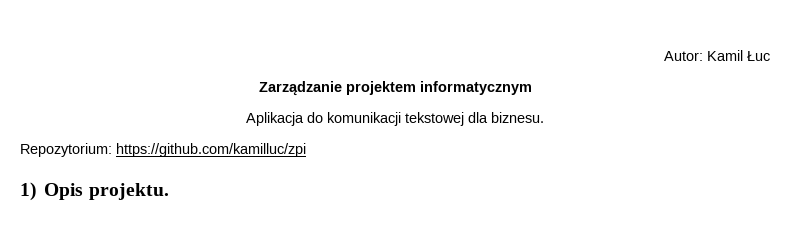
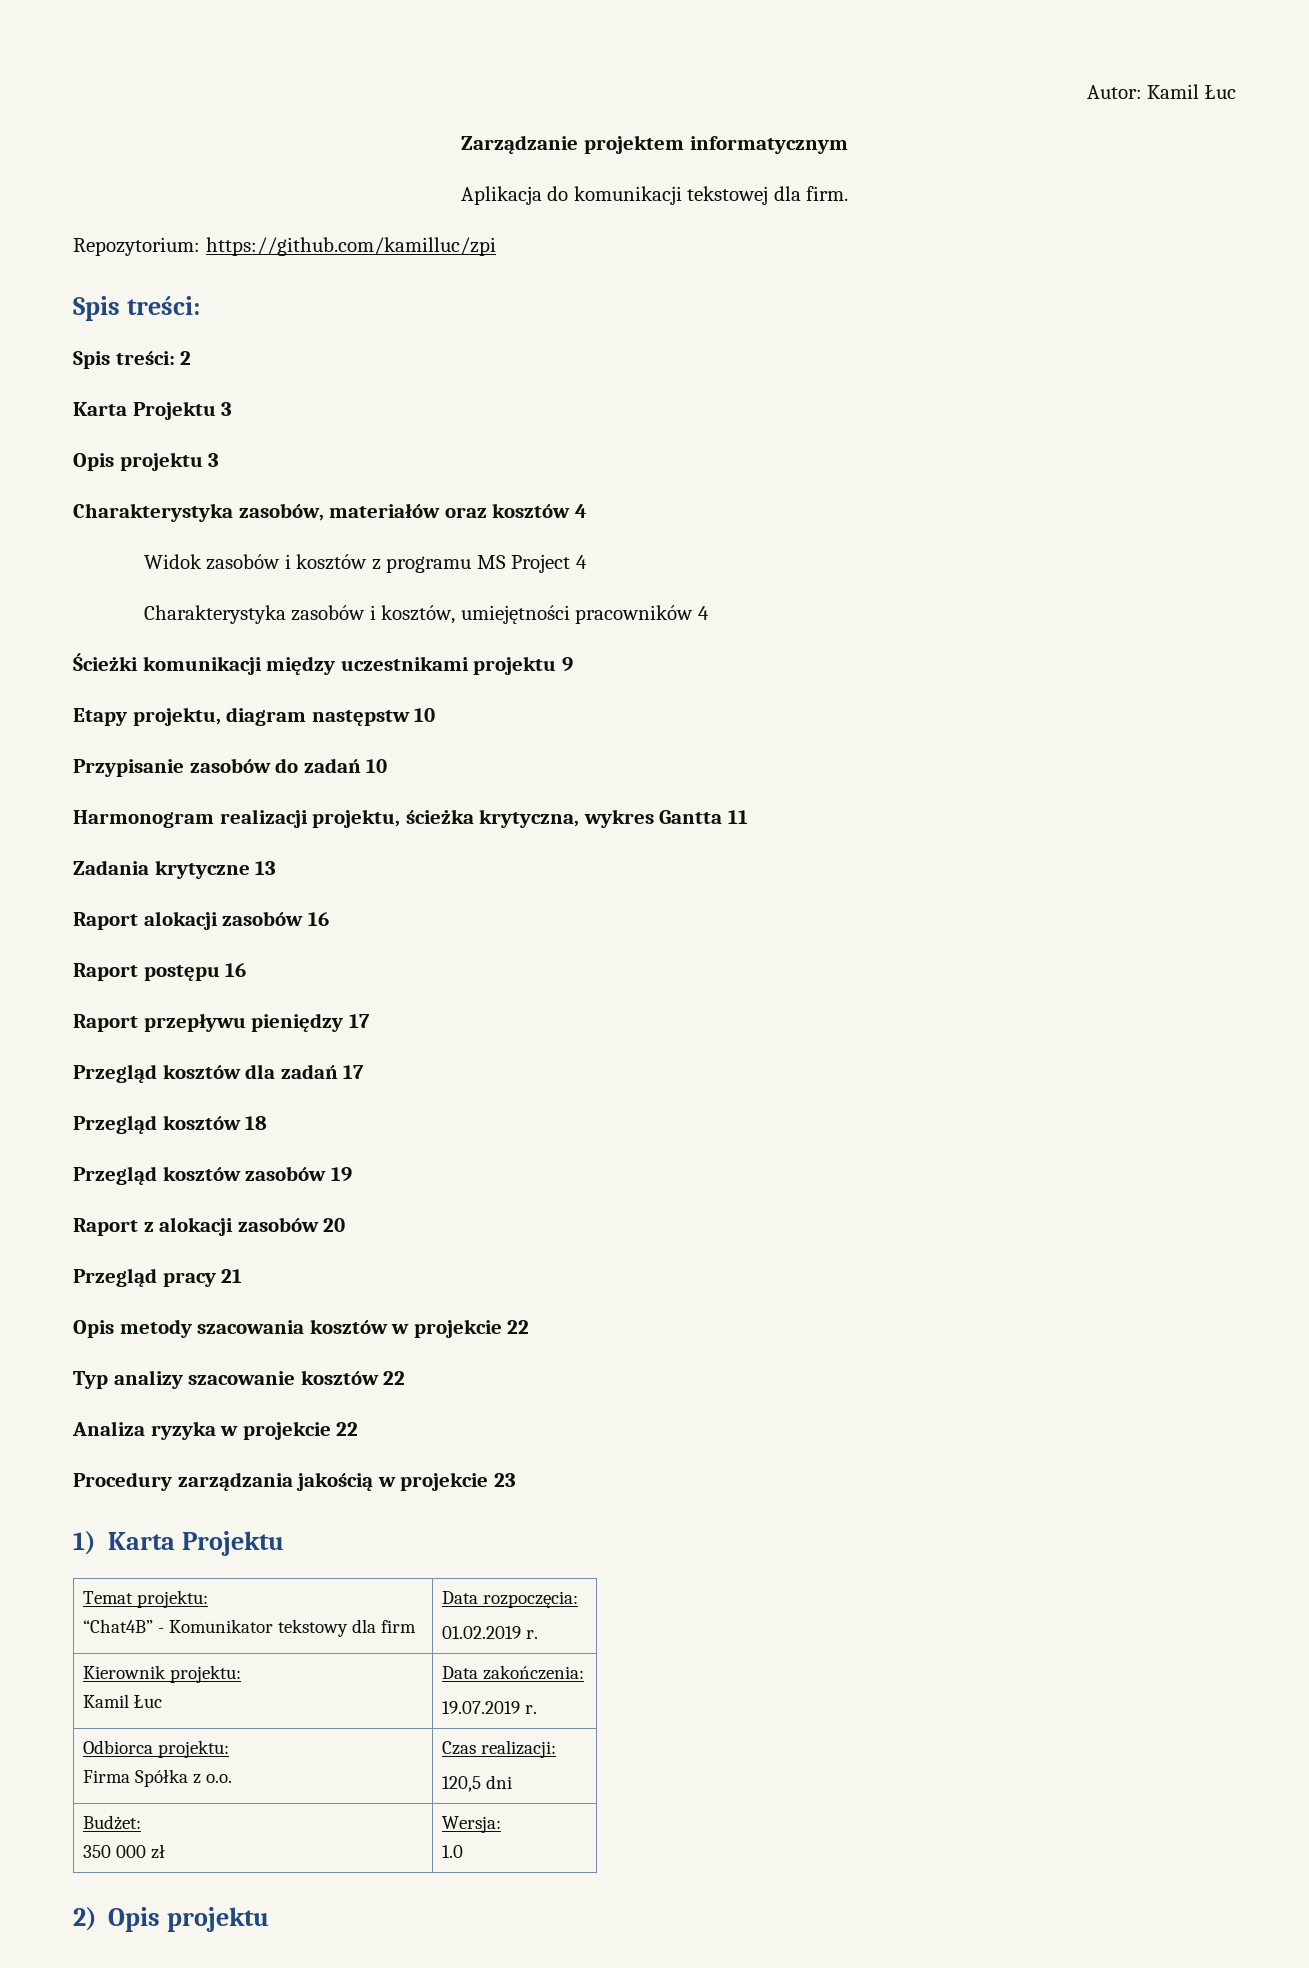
- Aplikacja do komunikacji tekstowej dla biznesu.
+ Aplikacja do komunikacji tekstowej dla firm.
  Repozytorium: https://github.com/kamilluc/zpi
- 1) Opis projektu.
+ Spis treści:
+ Spis treści: 2
+ Karta Projektu 3
+ Opis projektu 3
+ Charakterystyka zasobów, materiałów oraz kosztów 4
+ Widok zasobów i kosztów z programu MS Project 4
+ Charakterystyka zasobów i kosztów, umiejętności pracowników 4
+ Ścieżki komunikacji między uczestnikami projektu 9
+ Etapy projektu, diagram następstw 10
+ Przypisanie zasobów do zadań 10
+ Harmonogram realizacji projektu, ścieżka krytyczna, wykres Gantta 11
+ Zadania krytyczne 13
+ Raport alokacji zasobów 16
+ Raport postępu 16
+ Raport przepływu pieniędzy 17
+ Przegląd kosztów dla zadań 17
+ Przegląd kosztów 18
+ Przegląd kosztów zasobów 19
+ Raport z alokacji zasobów 20
+ Przegląd pracy 21
+ Opis metody szacowania kosztów w projekcie 22
+ Typ analizy szacowanie kosztów 22
+ Analiza ryzyka w projekcie 22
+ Procedury zarządzania jakością w projekcie 23
+ 1) Karta Projektu
+ Temat projektu:
+ “Chat4B” - Komunikator tekstowy dla firm | Data rozpoczęcia:
+ 01.02.2019 r.
+ Kierownik projektu:
+ Kamil Łuc | Data zakończenia:
+ 19.07.2019 r.
+ Odbiorca projektu:
+ Firma Spółka z o.o. | Czas realizacji:
+ 120,5 dni
+ Budżet:
+ 350 000 zł | Wersja:
+ 1.0
+ 2) Opis projektu

